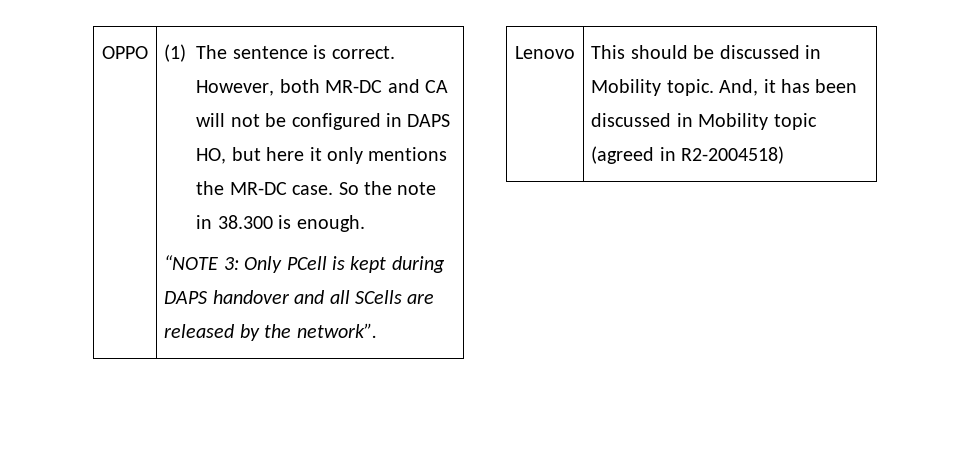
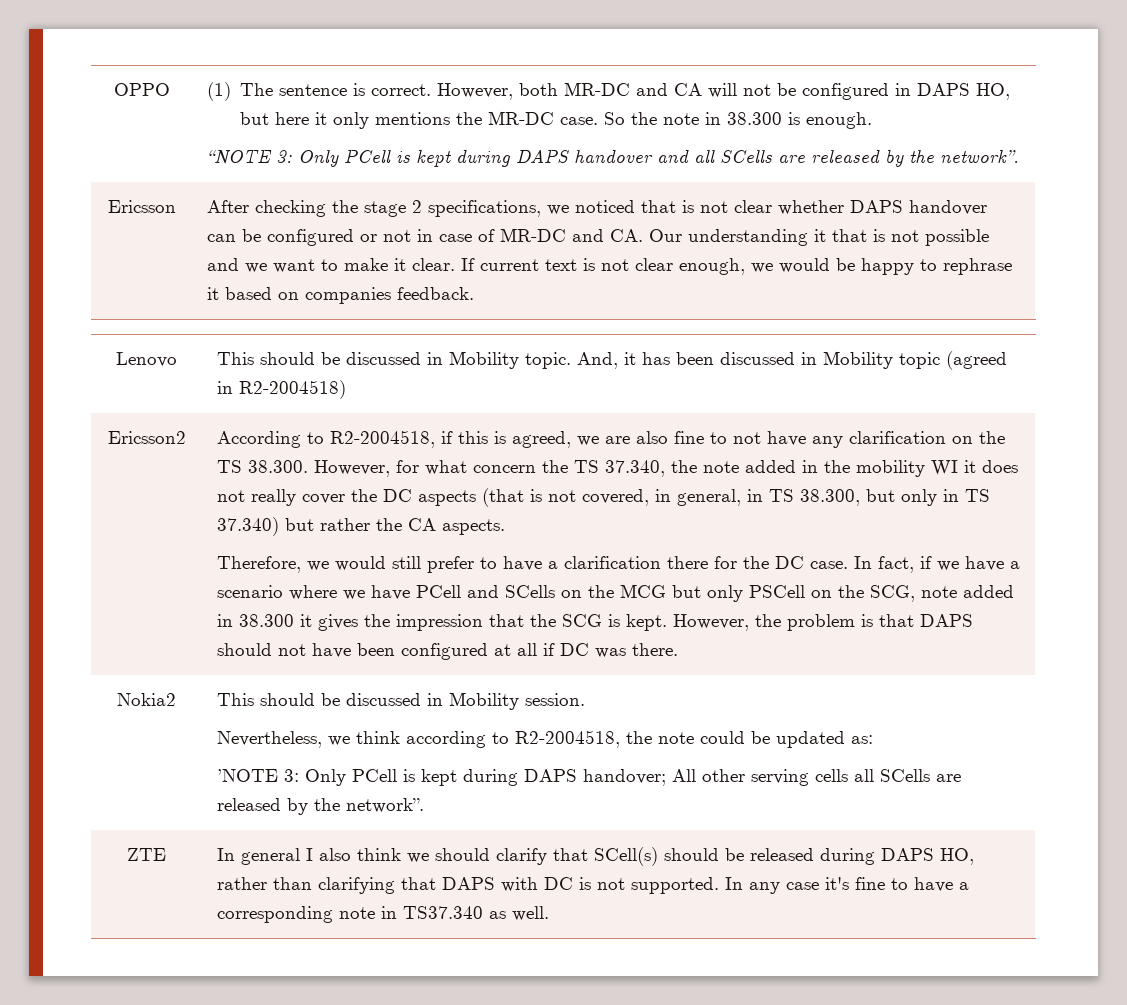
+ Ericsson | After checking the stage 2 specifications, we noticed that is not clear whether DAPS handover can be configured or not in case of MR-DC and CA. Our understanding it that is not possible and we want to make it clear. If current text is not clear enough, we would be happy to rephrase it based on companies feedback.
+ Ericsson2 | According to R2-2004518, if this is agreed, we are also fine to not have any clarification on the TS 38.300. However, for what concern the TS 37.340, the note added in the mobility WI it does not really cover the DC aspects (that is not covered, in general, in TS 38.300, but only in TS 37.340) but rather the CA aspects.
+ Therefore, we would still prefer to have a clarification there for the DC case. In fact, if we have a scenario where we have PCell and SCells on the MCG but only PSCell on the SCG, note added in 38.300 it gives the impression that the SCG is kept. However, the problem is that DAPS should not have been configured at all if DC was there.
+ Nokia2 | This should be discussed in Mobility session.
+ Nevertheless, we think according to R2-2004518, the note could be updated as:
+ ’NOTE 3: Only PCell is kept during DAPS handover; All other serving cells all SCells are released by the network”.
+ ZTE | In general I also think we should clarify that SCell(s) should be released during DAPS HO, rather than clarifying that DAPS with DC is not supported. In any case it's fine to have a corresponding note in TS37.340 as well.

